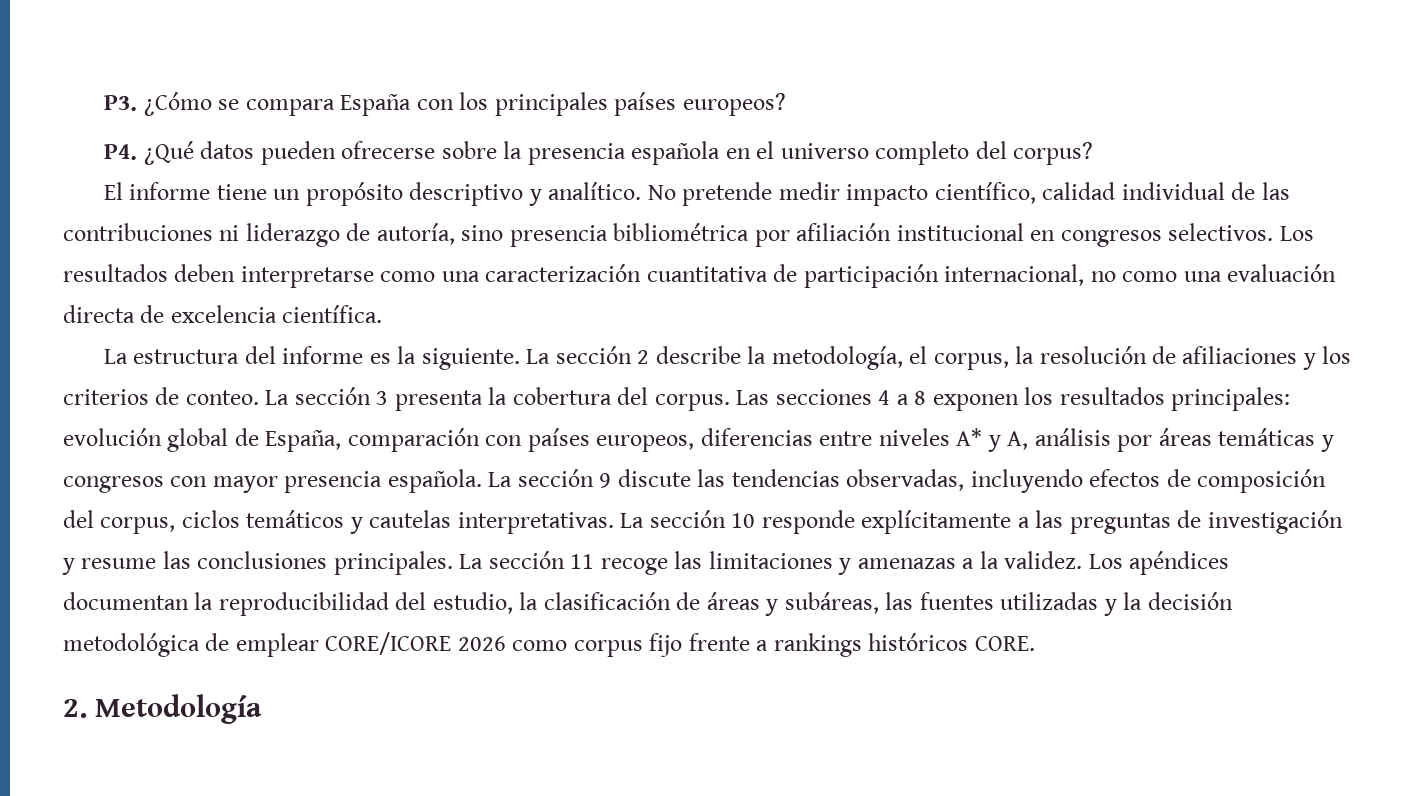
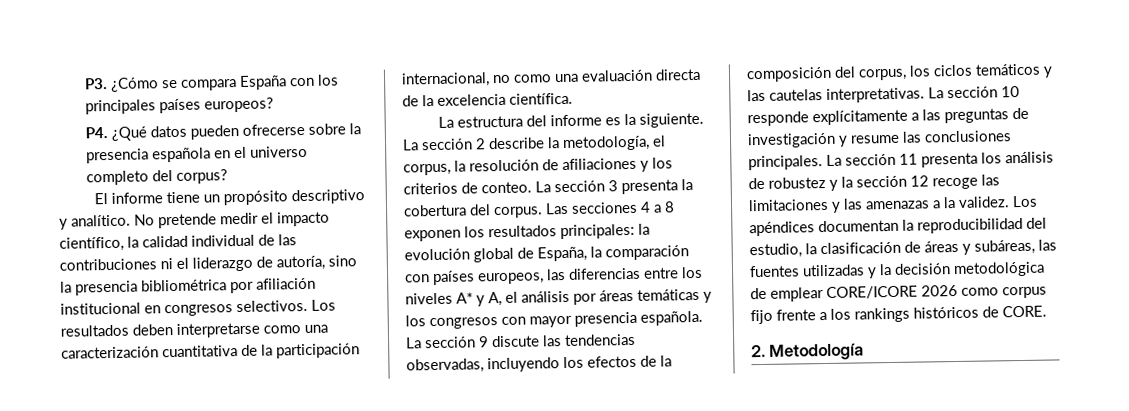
- No pretende medir impacto científico, calidad individual de las contribuciones ni liderazgo de autoría, sino presencia bibliométrica por afiliación institucional en congresos selectivos.
+ No pretende medir el impacto científico, la calidad individual de las contribuciones ni el liderazgo de autoría, sino la presencia bibliométrica por afiliación institucional en congresos selectivos.
- Los resultados deben interpretarse como una caracterización cuantitativa de participación internacional, no como una evaluación directa de excelencia científica.
+ Los resultados deben interpretarse como una caracterización cuantitativa de la participación internacional, no como una evaluación directa de la excelencia científica.
- Las secciones 4 a 8 exponen los resultados principales: evolución global de España, comparación con países europeos, diferencias entre niveles A* y A, análisis por áreas temáticas y congresos con mayor presencia española.
+ Las secciones 4 a 8 exponen los resultados principales: la evolución global de España, la comparación con países europeos, las diferencias entre los niveles A* y A, el análisis por áreas temáticas y los congresos con mayor presencia española.
- La sección 9 discute las tendencias observadas, incluyendo efectos de composición del corpus, ciclos temáticos y cautelas interpretativas.
+ La sección 9 discute las tendencias observadas, incluyendo los efectos de la composición del corpus, los ciclos temáticos y las cautelas interpretativas.
- La sección 11 recoge las limitaciones y amenazas a la validez.
+ La sección 11 presenta los análisis de robustez y la sección 12 recoge las limitaciones y las amenazas a la validez.
- Los apéndices documentan la reproducibilidad del estudio, la clasificación de áreas y subáreas, las fuentes utilizadas y la decisión metodológica de emplear CORE/ICORE 2026 como corpus fijo frente a rankings históricos CORE.
+ Los apéndices documentan la reproducibilidad del estudio, la clasificación de áreas y subáreas, las fuentes utilizadas y la decisión metodológica de emplear CORE/ICORE 2026 como corpus fijo frente a los rankings históricos de CORE.

